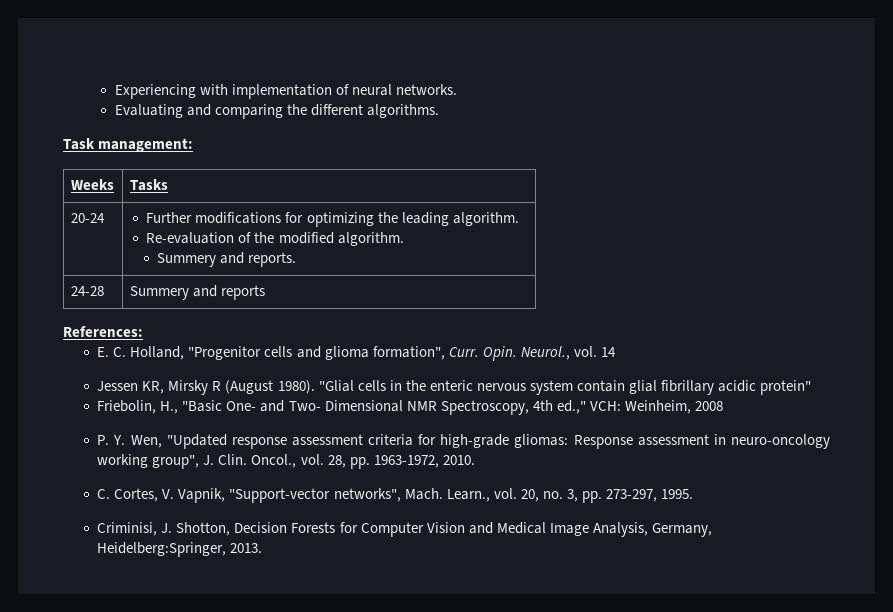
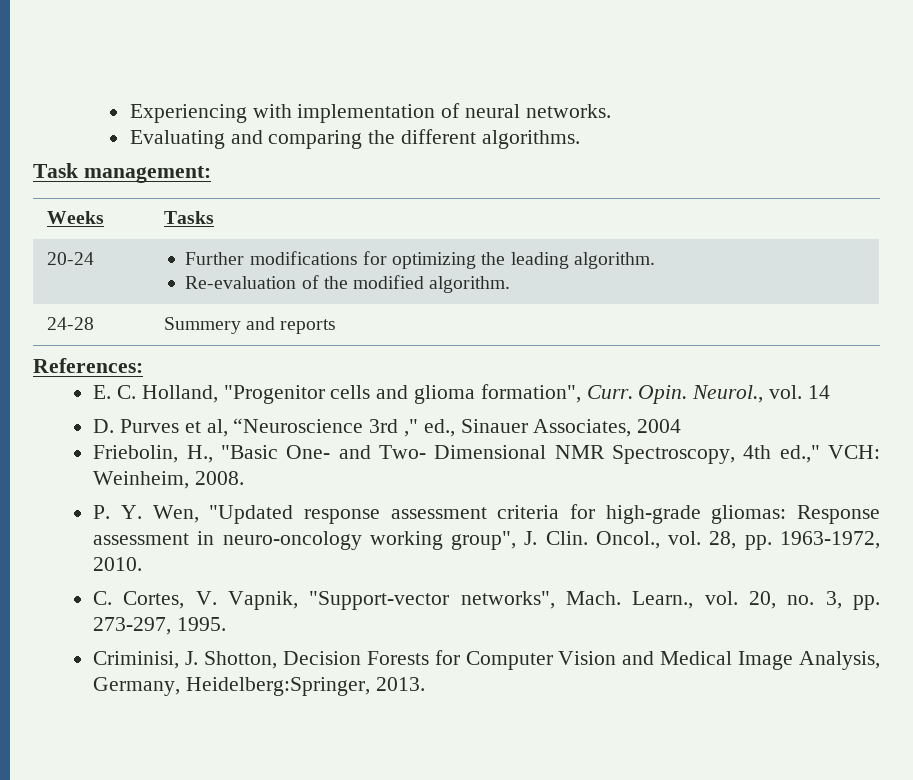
  20-24 | Further modifications for optimizing the leading algorithm.
  Re-evaluation of the modified algorithm.
- Summery and reports.
- Jessen KR, Mirsky R (August 1980). "Glial cells in the enteric nervous system contain glial fibrillary acidic protein"
+ D. Purves et al, “Neuroscience 3rd ," ed., Sinauer Associates, 2004
- Friebolin, H., "Basic One- and Two- Dimensional NMR Spectroscopy, 4th ed.," VCH: Weinheim, 2008
+ Friebolin, H., "Basic One- and Two- Dimensional NMR Spectroscopy, 4th ed.," VCH: Weinheim, 2008.

